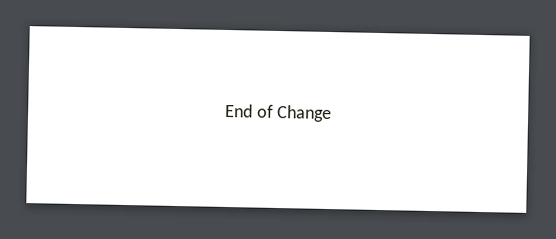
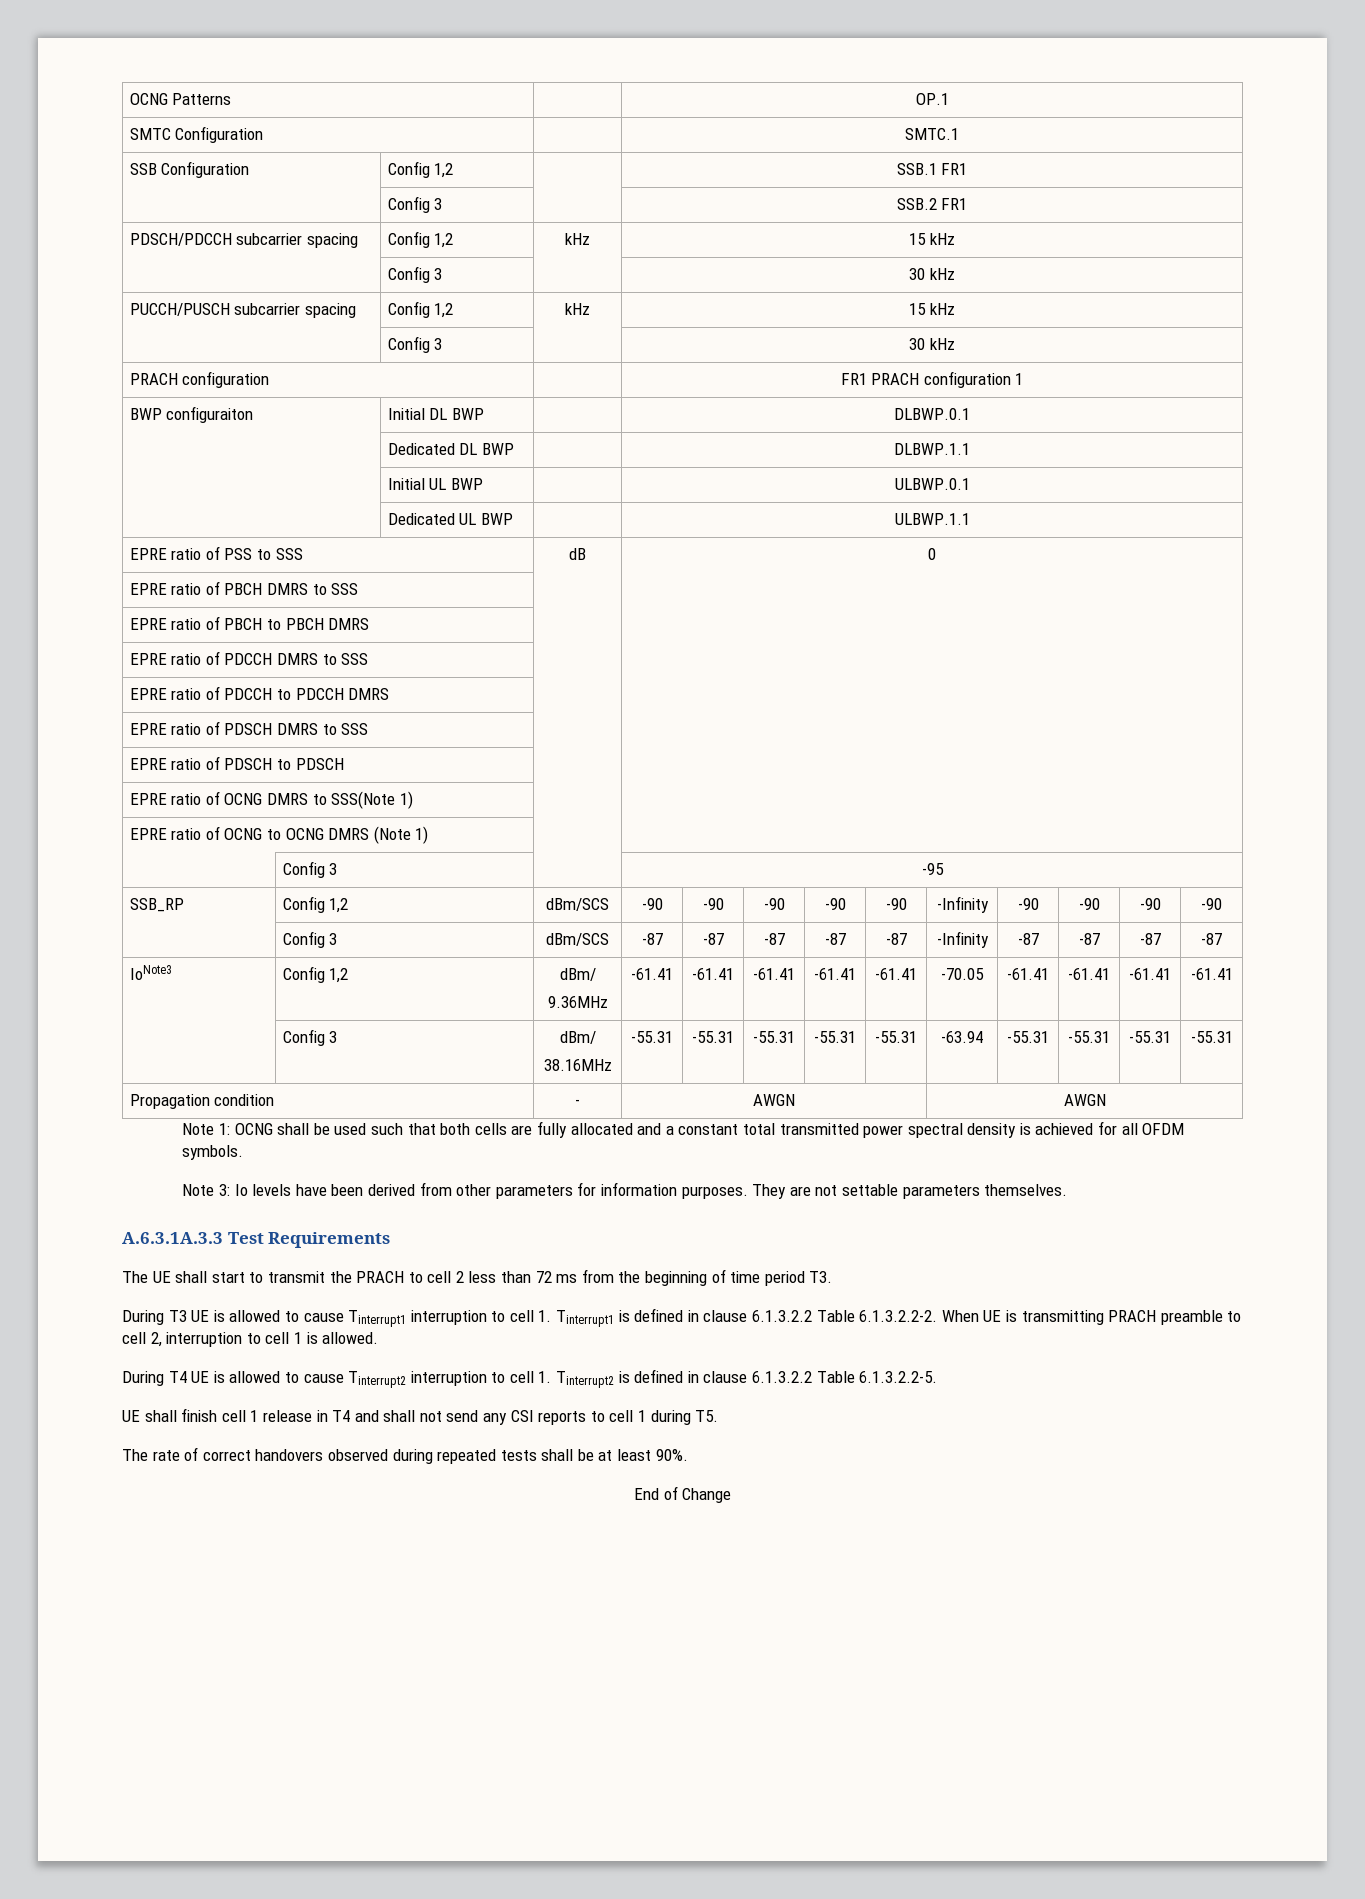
+ OCNG Patterns | | OP.1
+ SMTC Configuration | | SMTC.1
+ SSB Configuration | Config 1,2 | | SSB.1 FR1
+ | Config 3 | | SSB.2 FR1
+ PDSCH/PDCCH subcarrier spacing | Config 1,2 | kHz | 15 kHz
+ | Config 3 | | 30 kHz
+ PUCCH/PUSCH subcarrier spacing | Config 1,2 | kHz | 15 kHz
+ | Config 3 | | 30 kHz
+ PRACH configuration | | FR1 PRACH configuration 1
+ BWP configuraiton | Initial DL BWP | | DLBWP.0.1
+ | Dedicated DL BWP | | DLBWP.1.1
+ | Initial UL BWP | | ULBWP.0.1
+ | Dedicated UL BWP | | ULBWP.1.1
+ EPRE ratio of PSS to SSS | dB | 0
+ EPRE ratio of PBCH DMRS to SSS | |
+ EPRE ratio of PBCH to PBCH DMRS | |
+ EPRE ratio of PDCCH DMRS to SSS | |
+ EPRE ratio of PDCCH to PDCCH DMRS | |
+ EPRE ratio of PDSCH DMRS to SSS | |
+ EPRE ratio of PDSCH to PDSCH | |
+ EPRE ratio of OCNG DMRS to SSS(Note 1) | |
+ EPRE ratio of OCNG to OCNG DMRS (Note 1) | |
+ | Config 3 | | -95
+ SSB_RP | Config 1,2 | dBm/SCS | -90 | -90 | -90 | -90 | -90 | -Infinity | -90 | -90 | -90 | -90
+ | Config 3 | dBm/SCS | -87 | -87 | -87 | -87 | -87 | -Infinity | -87 | -87 | -87 | -87
+ IoNote3 | Config 1,2 | dBm/
+ 9.36MHz | -61.41 | -61.41 | -61.41 | -61.41 | -61.41 | -70.05 | -61.41 | -61.41 | -61.41 | -61.41
+ | Config 3 | dBm/
+ 38.16MHz | -55.31 | -55.31 | -55.31 | -55.31 | -55.31 | -63.94 | -55.31 | -55.31 | -55.31 | -55.31
+ Propagation condition | - | AWGN | AWGN
+ Note 1: OCNG shall be used such that both cells are fully allocated and a constant total transmitted power spectral density is achieved for all OFDM symbols.
+ Note 3: Io levels have been derived from other parameters for information purposes. They are not settable parameters themselves.
+ A.6.3.1A.3.3 Test Requirements
+ The UE shall start to transmit the PRACH to cell 2 less than 72 ms from the beginning of time period T3.
+ During T3 UE is allowed to cause Tinterrupt1 interruption to cell 1. Tinterrupt1 is defined in clause 6.1.3.2.2 Table 6.1.3.2.2-2. When UE is transmitting PRACH preamble to cell 2, interruption to cell 1 is allowed.
+ During T4 UE is allowed to cause Tinterrupt2 interruption to cell 1. Tinterrupt2 is defined in clause 6.1.3.2.2 Table 6.1.3.2.2-5.
+ UE shall finish cell 1 release in T4 and shall not send any CSI reports to cell 1 during T5.
+ The rate of correct handovers observed during repeated tests shall be at least 90%.

